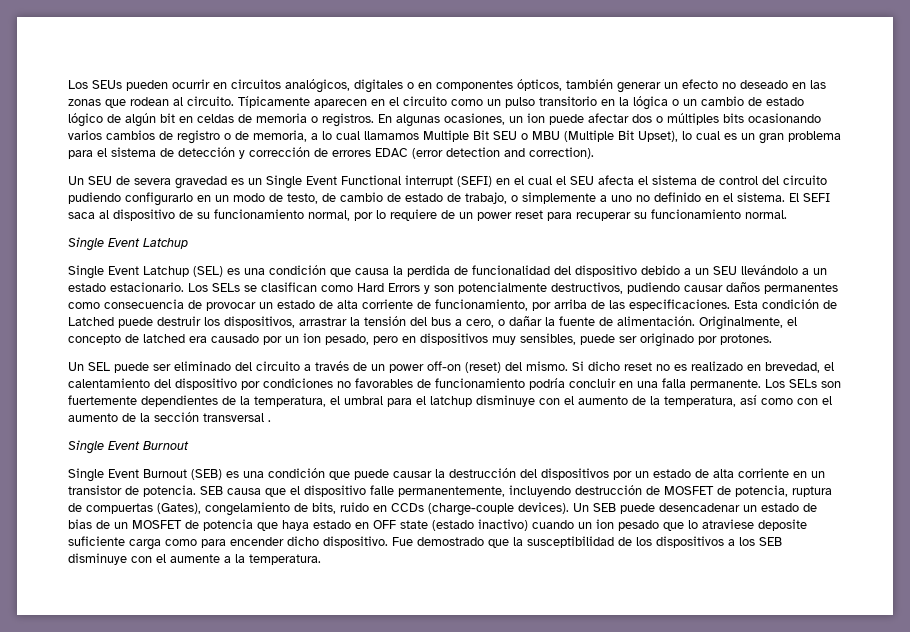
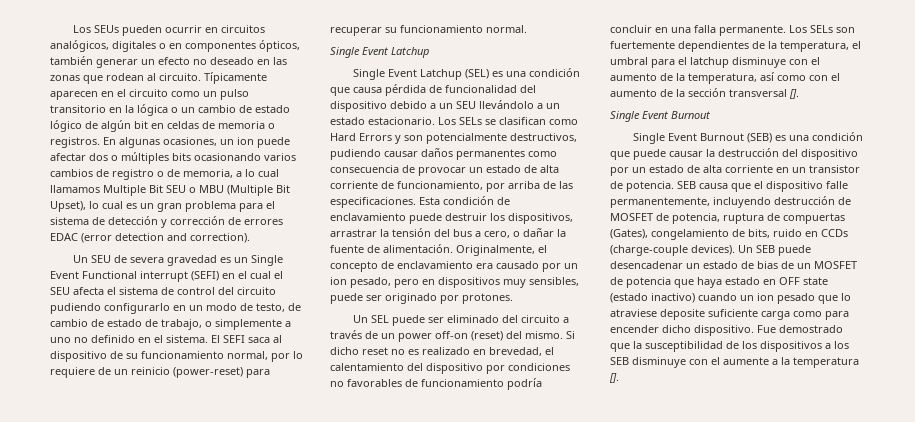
- El SEFI saca al dispositivo de su funcionamiento normal, por lo requiere de un power reset para recuperar su funcionamiento normal.
+ El SEFI saca al dispositivo de su funcionamiento normal, por lo requiere de un reinicio (power-reset) para recuperar su funcionamiento normal.
- Single Event Latchup (SEL) es una condición que causa la perdida de funcionalidad del dispositivo debido a un SEU llevándolo a un estado estacionario.
+ Single Event Latchup (SEL) es una condición que causa pérdida de funcionalidad del dispositivo debido a un SEU llevándolo a un estado estacionario.
- Esta condición de Latched puede destruir los dispositivos, arrastrar la tensión del bus a cero, o dañar la fuente de alimentación.
+ Esta condición de enclavamiento puede destruir los dispositivos, arrastrar la tensión del bus a cero, o dañar la fuente de alimentación.
- Originalmente, el concepto de latched era causado por un ion pesado, pero en dispositivos muy sensibles, puede ser originado por protones.
+ Originalmente, el concepto de enclavamiento era causado por un ion pesado, pero en dispositivos muy sensibles, puede ser originado por protones.
- Los SELs son fuertemente dependientes de la temperatura, el umbral para el latchup disminuye con el aumento de la temperatura, así como con el aumento de la sección transversal .
+ Los SELs son fuertemente dependientes de la temperatura, el umbral para el latchup disminuye con el aumento de la temperatura, así como con el aumento de la sección transversal [].
- Single Event Burnout (SEB) es una condición que puede causar la destrucción del dispositivos por un estado de alta corriente en un transistor de potencia.
+ Single Event Burnout (SEB) es una condición que puede causar la destrucción del dispositivo por un estado de alta corriente en un transistor de potencia.
- Fue demostrado que la susceptibilidad de los dispositivos a los SEB disminuye con el aumente a la temperatura.
+ Fue demostrado que la susceptibilidad de los dispositivos a los SEB disminuye con el aumente a la temperatura [].

